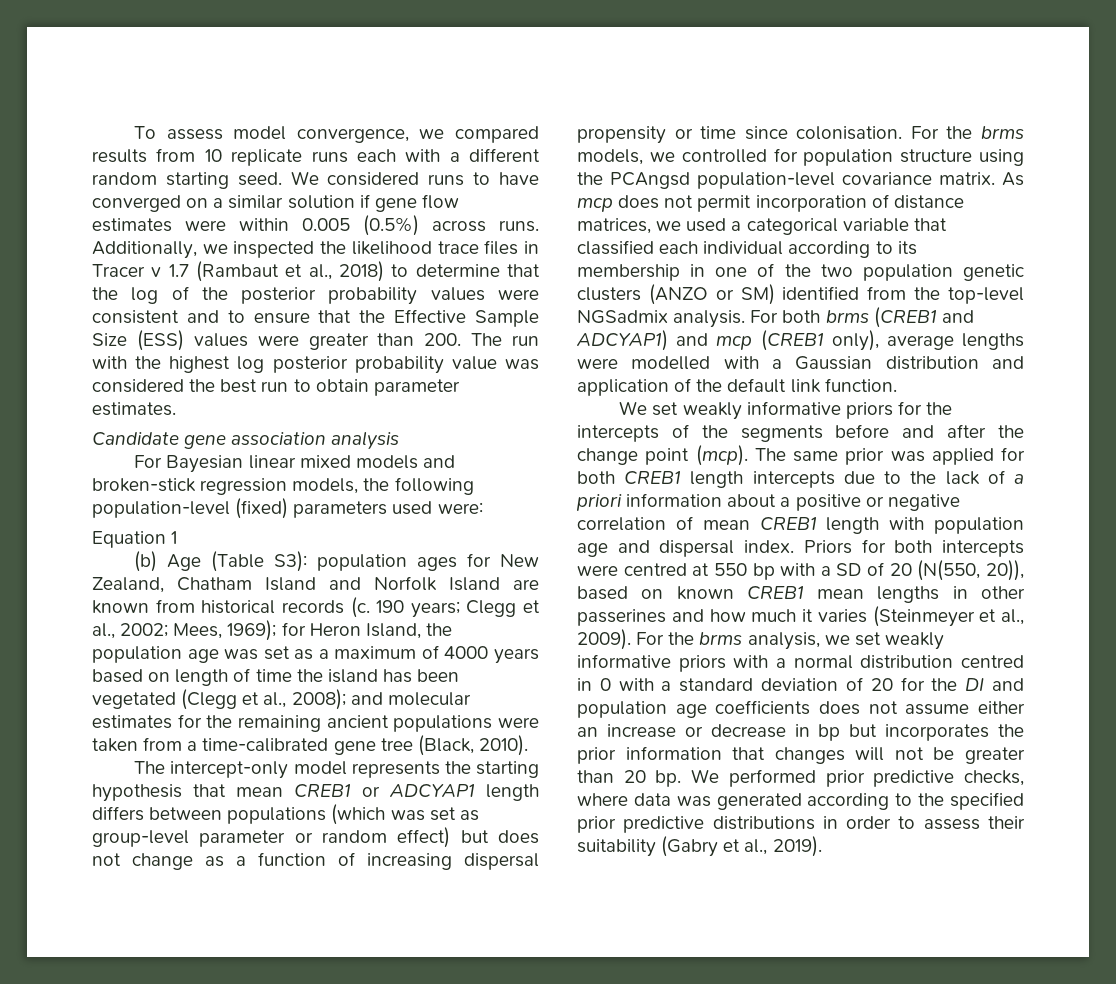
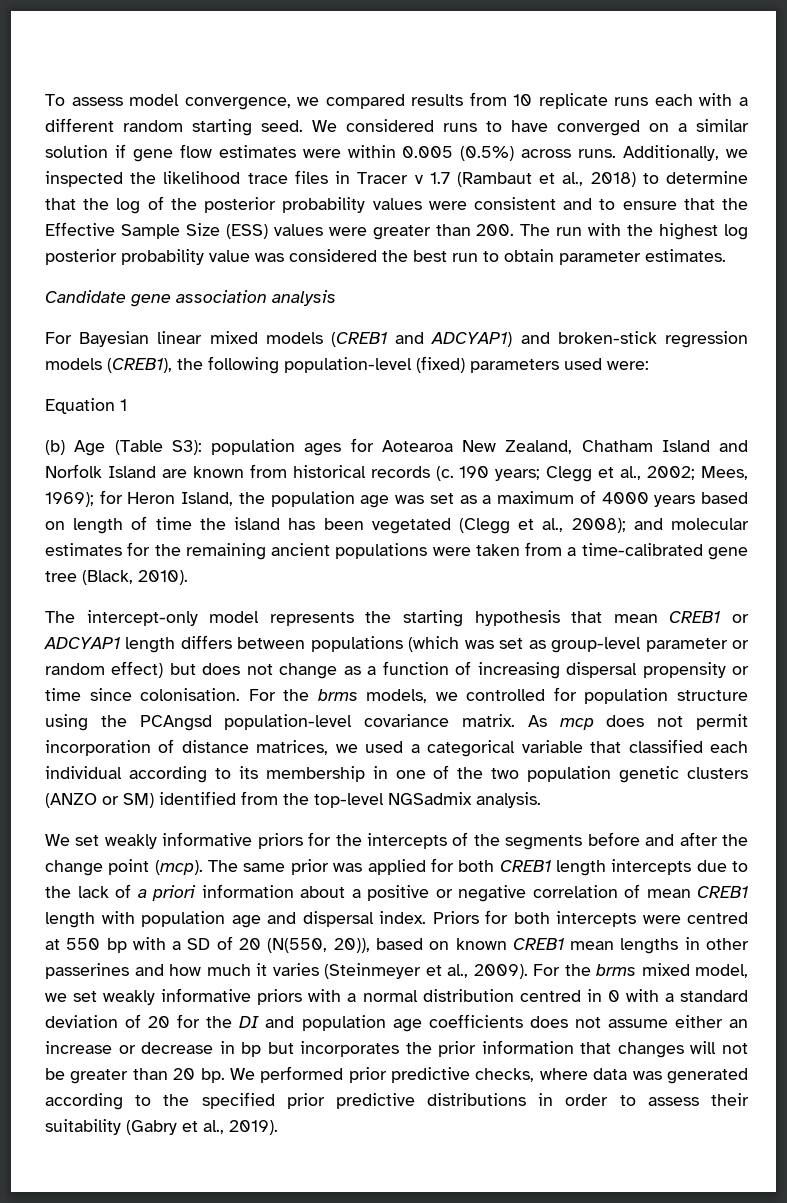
- For Bayesian linear mixed models and broken-stick regression models, the following population-level (fixed) parameters used were:
+ For Bayesian linear mixed models (CREB1 and ADCYAP1) and broken-stick regression models (CREB1), the following population-level (fixed) parameters used were:
- (b) Age (Table S3): population ages for New Zealand, Chatham Island and Norfolk Island are known from historical records (c.
+ (b) Age (Table S3): population ages for Aotearoa New Zealand, Chatham Island and Norfolk Island are known from historical records (c.
- For both brms (CREB1 and ADCYAP1) and mcp (CREB1 only), average lengths were modelled with a Gaussian distribution and application of the default link function.
- For the brms analysis, we set weakly informative priors with a normal distribution centred in 0 with a standard deviation of 20 for the DI and population age coefficients does not assume either an increase or decrease in bp but incorporates the prior information that changes will not be greater than 20 bp.
+ For the brms mixed model, we set weakly informative priors with a normal distribution centred in 0 with a standard deviation of 20 for the DI and population age coefficients does not assume either an increase or decrease in bp but incorporates the prior information that changes will not be greater than 20 bp.

